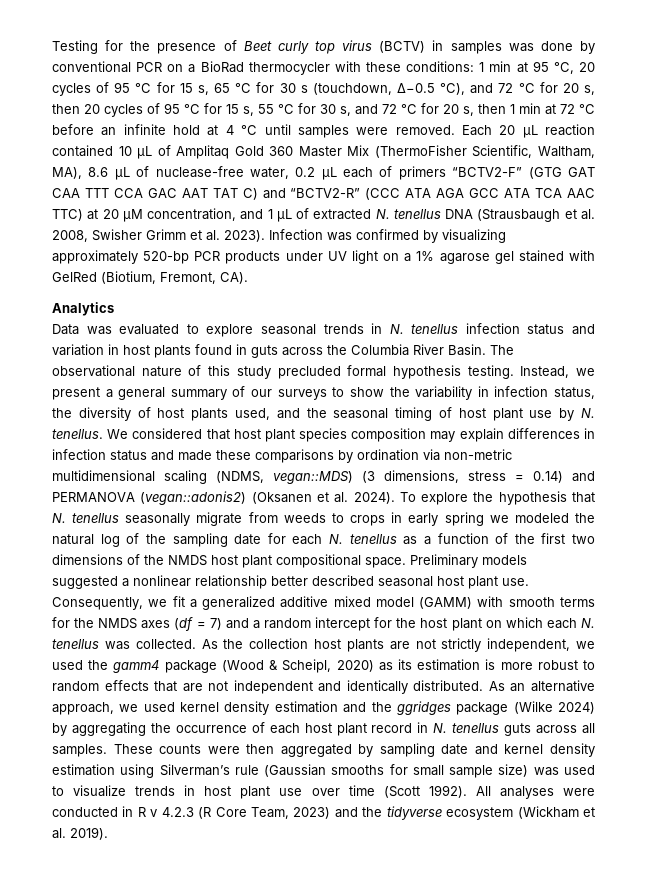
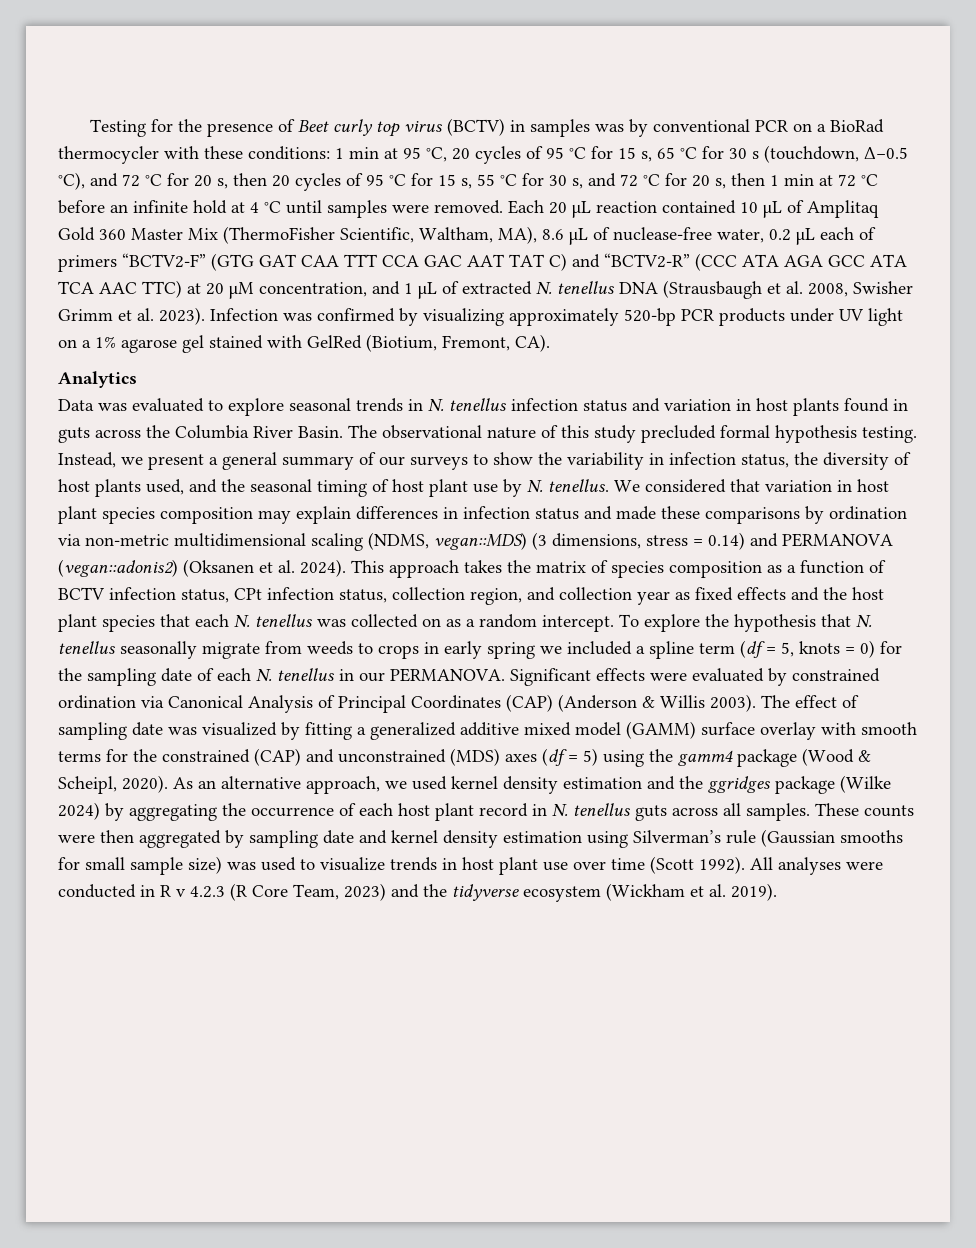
- Testing for the presence of Beet curly top virus (BCTV) in samples was done by conventional PCR on a BioRad thermocycler with these conditions:
+ Testing for the presence of Beet curly top virus (BCTV) in samples was by conventional PCR on a BioRad thermocycler with these conditions:
- We considered that host plant species composition may explain differences in infection status and made these comparisons by ordination via non-metric multidimensional scaling (NDMS, vegan::MDS) (3 dimensions, stress = 0.14) and PERMANOVA (vegan::adonis2) (Oksanen et al. 2024).
+ We considered that variation in host plant species composition may explain differences in infection status and made these comparisons by ordination via non-metric multidimensional scaling (NDMS, vegan::MDS) (3 dimensions, stress = 0.14) and PERMANOVA (vegan::adonis2) (Oksanen et al. 2024).
+ This approach takes the matrix of species composition as a function of BCTV infection status, CPt infection status, collection region, and collection year as fixed effects and the host plant species that each N. tenellus was collected on as a random intercept.
- To explore the hypothesis that N. tenellus seasonally migrate from weeds to crops in early spring we modeled the natural log of the sampling date for each N. tenellus as a function of the first two dimensions of the NMDS host plant compositional space. Preliminary models suggested a nonlinear relationship better described seasonal host plant use. Consequently, we fit a generalized additive mixed model (GAMM) with smooth terms for the NMDS axes (df = 7) and a random intercept for the host plant on which each N. tenellus was collected. As the collection host plants are not strictly independent, we used the gamm4 package (Wood & Scheipl, 2020) as its estimation is more robust to random effects that are not independent and identically distributed.
+ To explore the hypothesis that N. tenellus seasonally migrate from weeds to crops in early spring we included a spline term (df = 5, knots = 0) for the sampling date of each N. tenellus in our PERMANOVA. Significant effects were evaluated by constrained ordination via Canonical Analysis of Principal Coordinates (CAP) (Anderson & Willis 2003). The effect of sampling date was visualized by fitting a generalized additive mixed model (GAMM) surface overlay with smooth terms for the constrained (CAP) and unconstrained (MDS) axes (df = 5) using the gamm4 package (Wood & Scheipl, 2020).

